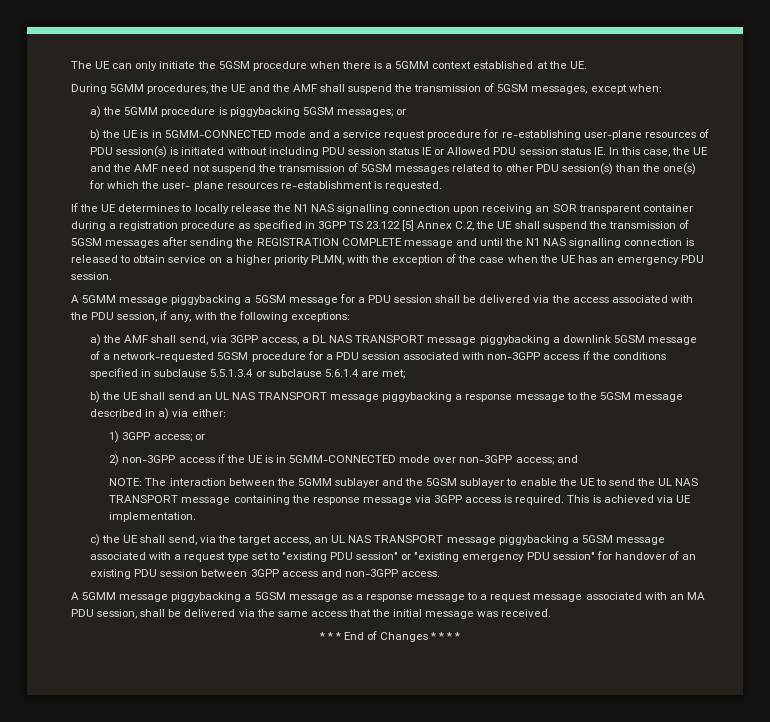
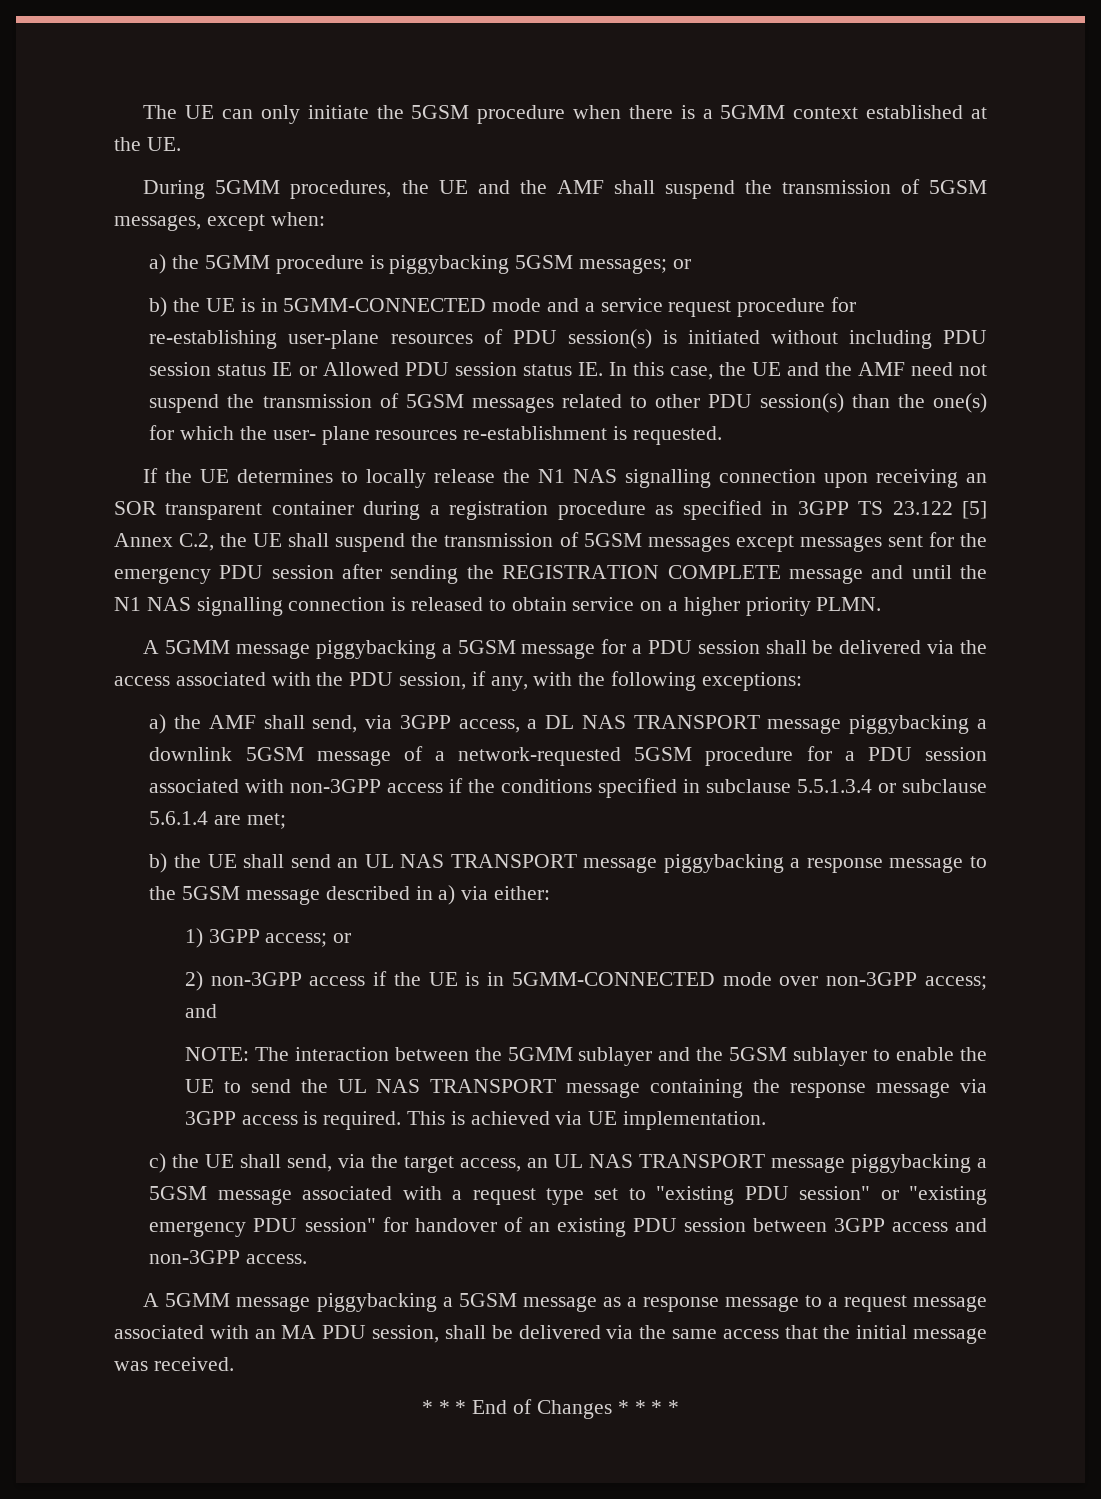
- If the UE determines to locally release the N1 NAS signalling connection upon receiving an SOR transparent container during a registration procedure as specified in 3GPP TS 23.122 [5] Annex C.2, the UE shall suspend the transmission of 5GSM messages after sending the REGISTRATION COMPLETE message and until the N1 NAS signalling connection is released to obtain service on a higher priority PLMN, with the exception of the case when the UE has an emergency PDU session.
+ If the UE determines to locally release the N1 NAS signalling connection upon receiving an SOR transparent container during a registration procedure as specified in 3GPP TS 23.122 [5] Annex C.2, the UE shall suspend the transmission of 5GSM messages except messages sent for the emergency PDU session after sending the REGISTRATION COMPLETE message and until the N1 NAS signalling connection is released to obtain service on a higher priority PLMN.

